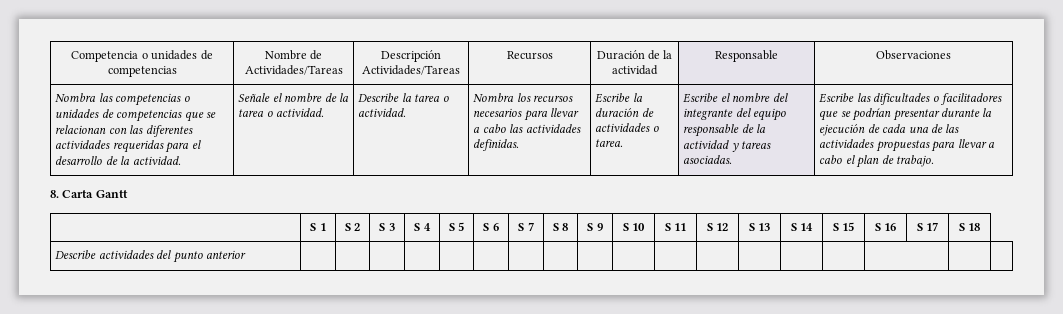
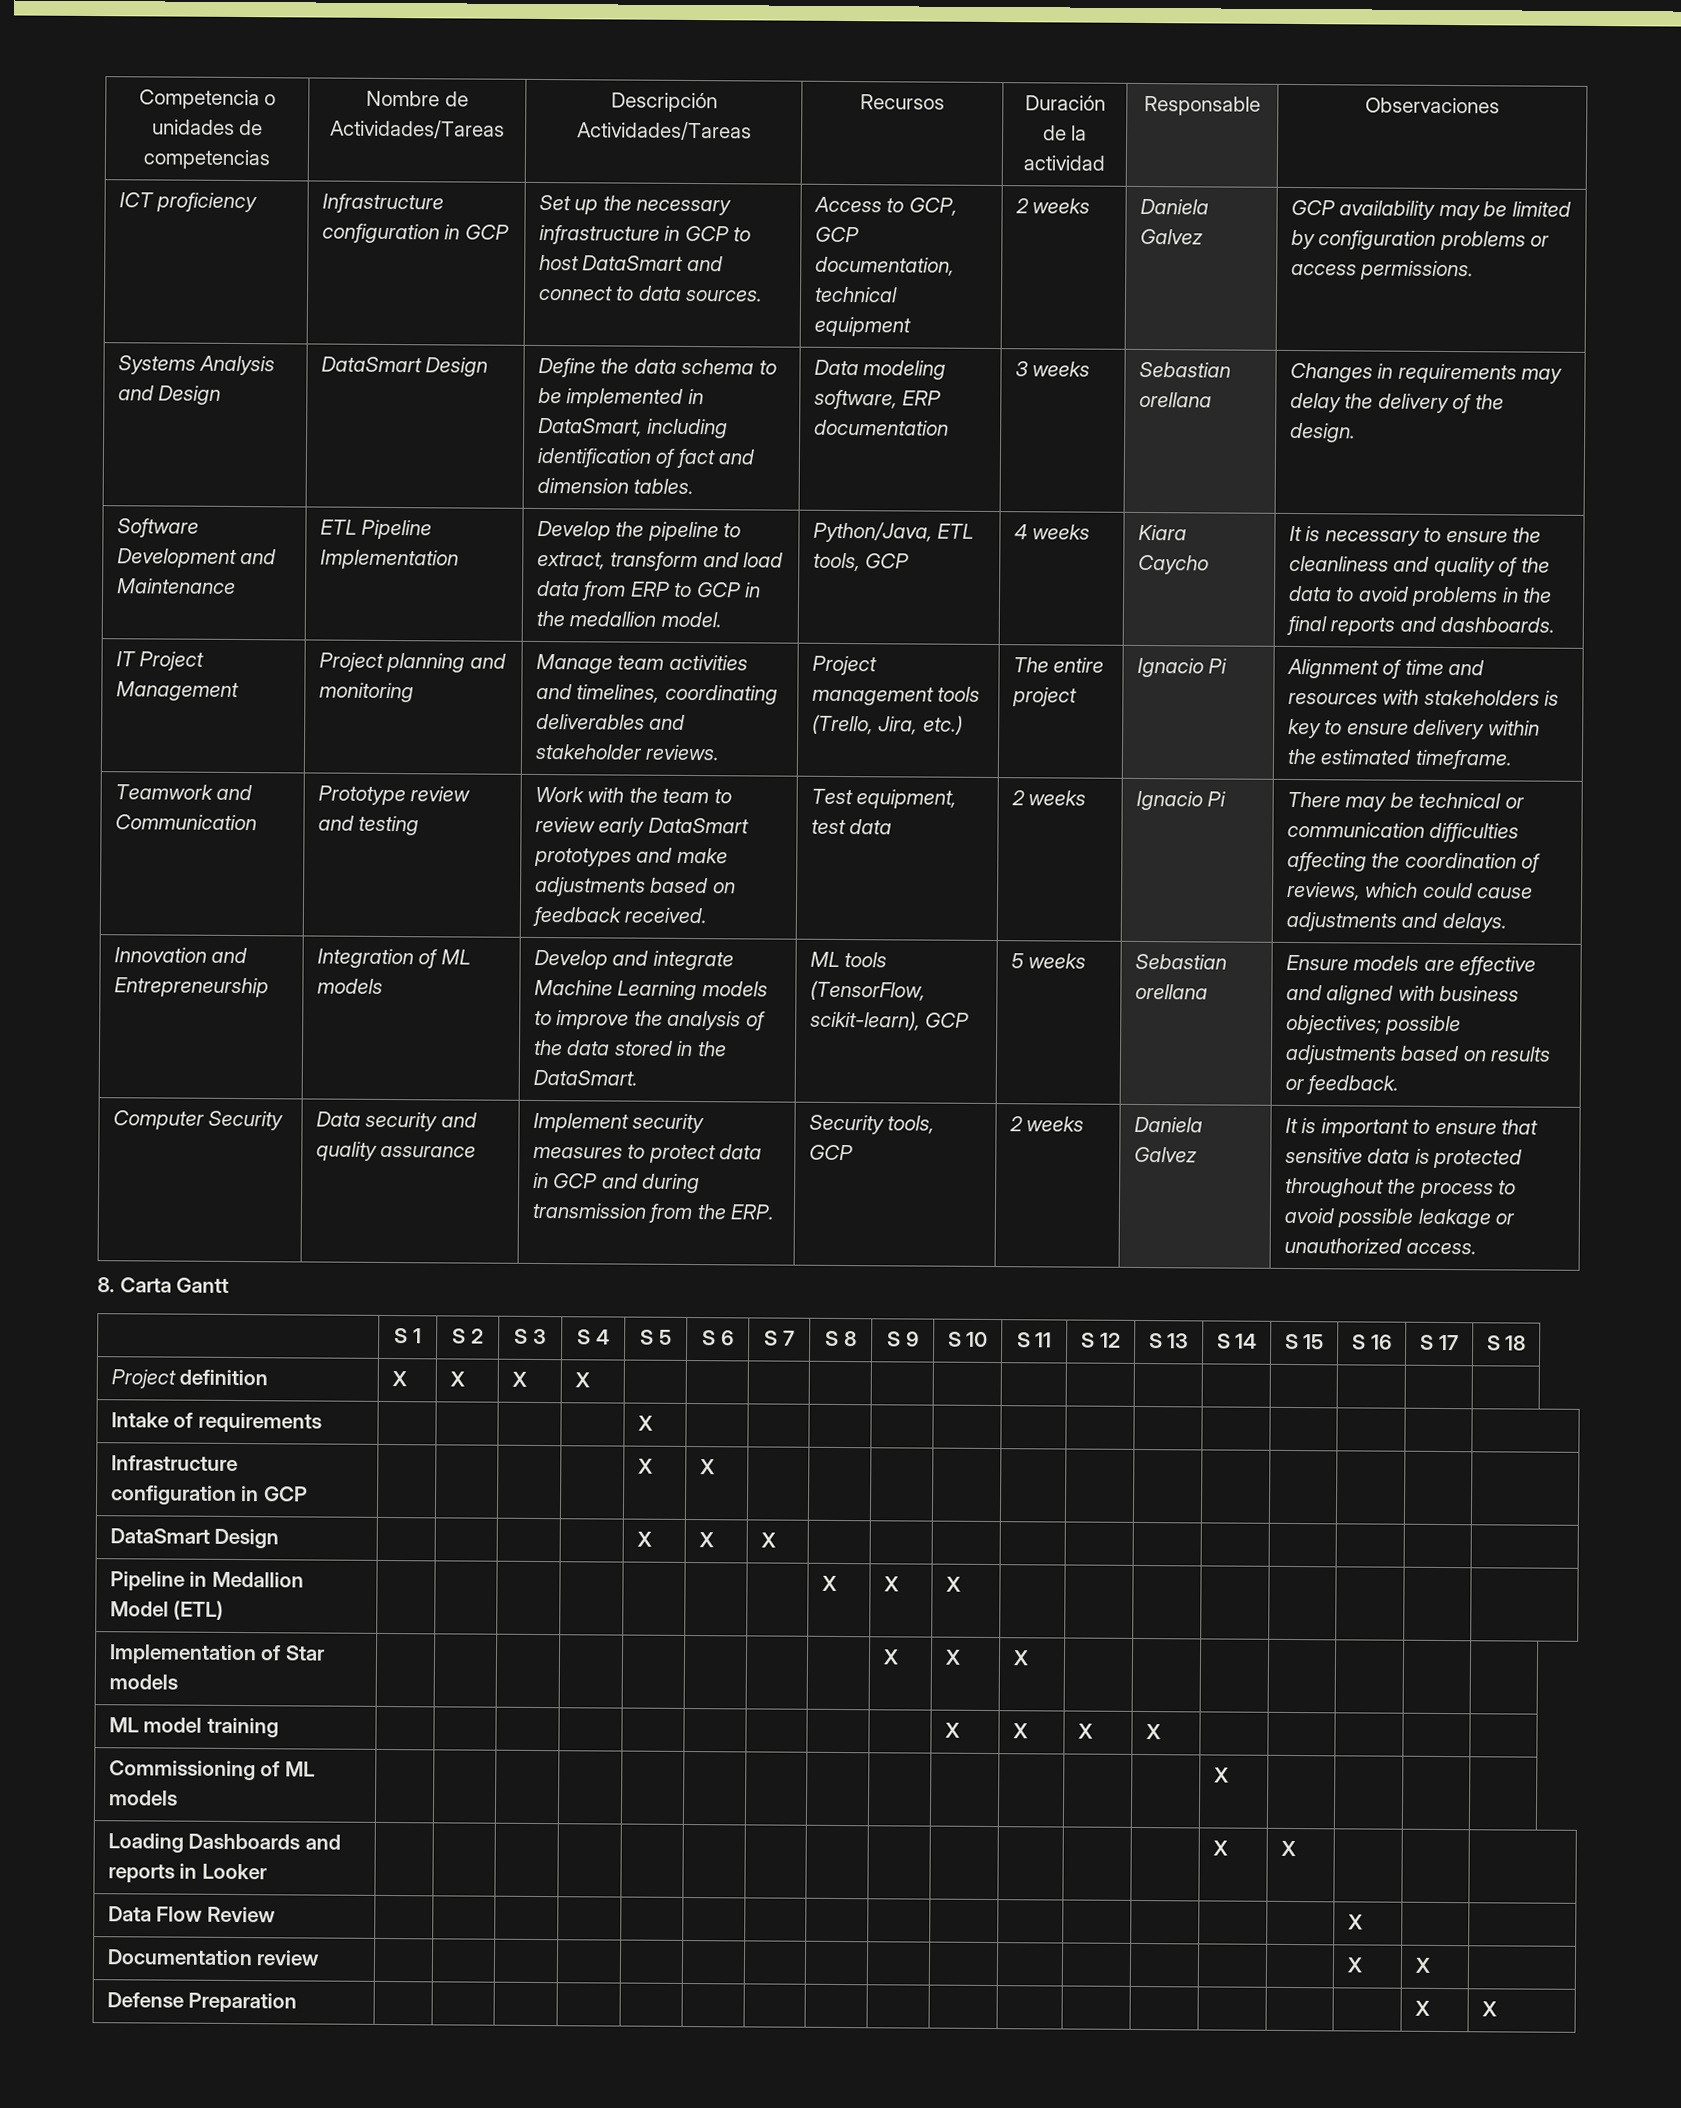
- Nombra las competencias o unidades de competencias que se relacionan con las diferentes actividades requeridas para el desarrollo de la actividad. | Señale el nombre de la tarea o actividad. | Describe la tarea o actividad. | Nombra los recursos necesarios para llevar a cabo las actividades definidas. | Escribe la duración de actividades o tarea. | Escribe el nombre del integrante del equipo responsable de la actividad y tareas asociadas. | Escribe las dificultades o facilitadores que se podrían presentar durante la ejecución de cada una de las actividades propuestas para llevar a cabo el plan de trabajo.
+ ICT proficiency | Infrastructure configuration in GCP | Set up the necessary infrastructure in GCP to host DataSmart and connect to data sources. | Access to GCP, GCP documentation, technical equipment | 2 weeks | Daniela Galvez | GCP availability may be limited by configuration problems or access permissions.
+ Systems Analysis and Design | DataSmart Design | Define the data schema to be implemented in DataSmart, including identification of fact and dimension tables. | Data modeling software, ERP documentation | 3 weeks | Sebastian orellana | Changes in requirements may delay the delivery of the design.
+ Software Development and Maintenance | ETL Pipeline Implementation | Develop the pipeline to extract, transform and load data from ERP to GCP in the medallion model. | Python/Java, ETL tools, GCP | 4 weeks | Kiara Caycho | It is necessary to ensure the cleanliness and quality of the data to avoid problems in the final reports and dashboards.
+ IT Project Management | Project planning and monitoring | Manage team activities and timelines, coordinating deliverables and stakeholder reviews. | Project management tools (Trello, Jira, etc.) | The entire project | Ignacio Pi | Alignment of time and resources with stakeholders is key to ensure delivery within the estimated timeframe.
+ Teamwork and Communication | Prototype review and testing | Work with the team to review early DataSmart prototypes and make adjustments based on feedback received. | Test equipment, test data | 2 weeks | Ignacio Pi | There may be technical or communication difficulties affecting the coordination of reviews, which could cause adjustments and delays.
+ Innovation and Entrepreneurship | Integration of ML models | Develop and integrate Machine Learning models to improve the analysis of the data stored in the DataSmart. | ML tools (TensorFlow, scikit-learn), GCP | 5 weeks | Sebastian orellana | Ensure models are effective and aligned with business objectives; possible adjustments based on results or feedback.
+ Computer Security | Data security and quality assurance | Implement security measures to protect data in GCP and during transmission from the ERP. | Security tools, GCP | 2 weeks | Daniela Galvez | It is important to ensure that sensitive data is protected throughout the process to avoid possible leakage or unauthorized access.
- Describe actividades del punto anterior | | | | | | | | | | | | | | | | | |
+ Project definition | X | X | X | X | | | | | | | | | | | | | |
+ Intake of requirements | | | | | X | | | | | | | | | | | | |
+ Infrastructure configuration in GCP | | | | | X | X | | | | | | | | | | | |
+ DataSmart Design | | | | | X | X | X | | | | | | | | | | |
+ Pipeline in Medallion Model (ETL) | | | | | | | | X | X | X | | | | | | | |
+ Implementation of Star models | | | | | | | | | X | X | X | | | | | | |
+ ML model training | | | | | | | | | | X | X | X | X | | | | |
+ Commissioning of ML models | | | | | | | | | | | | | | X | | | |
+ Loading Dashboards and reports in Looker | | | | | | | | | | | | | | X | X | | |
+ Data Flow Review | | | | | | | | | | | | | | | | X | |
+ Documentation review | | | | | | | | | | | | | | | | X | X |
+ Defense Preparation | | | | | | | | | | | | | | | | | X | X

